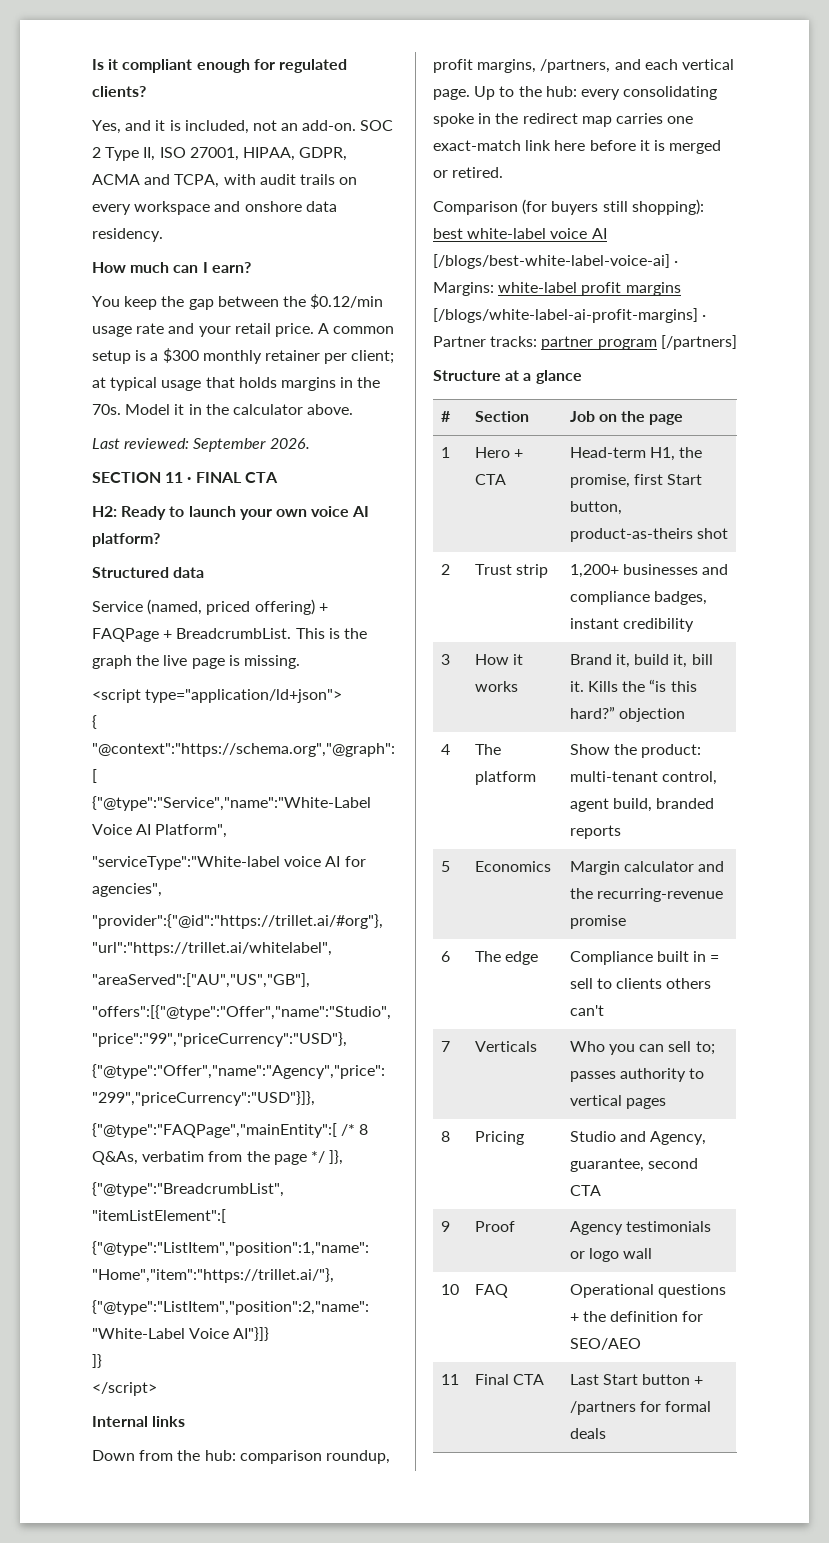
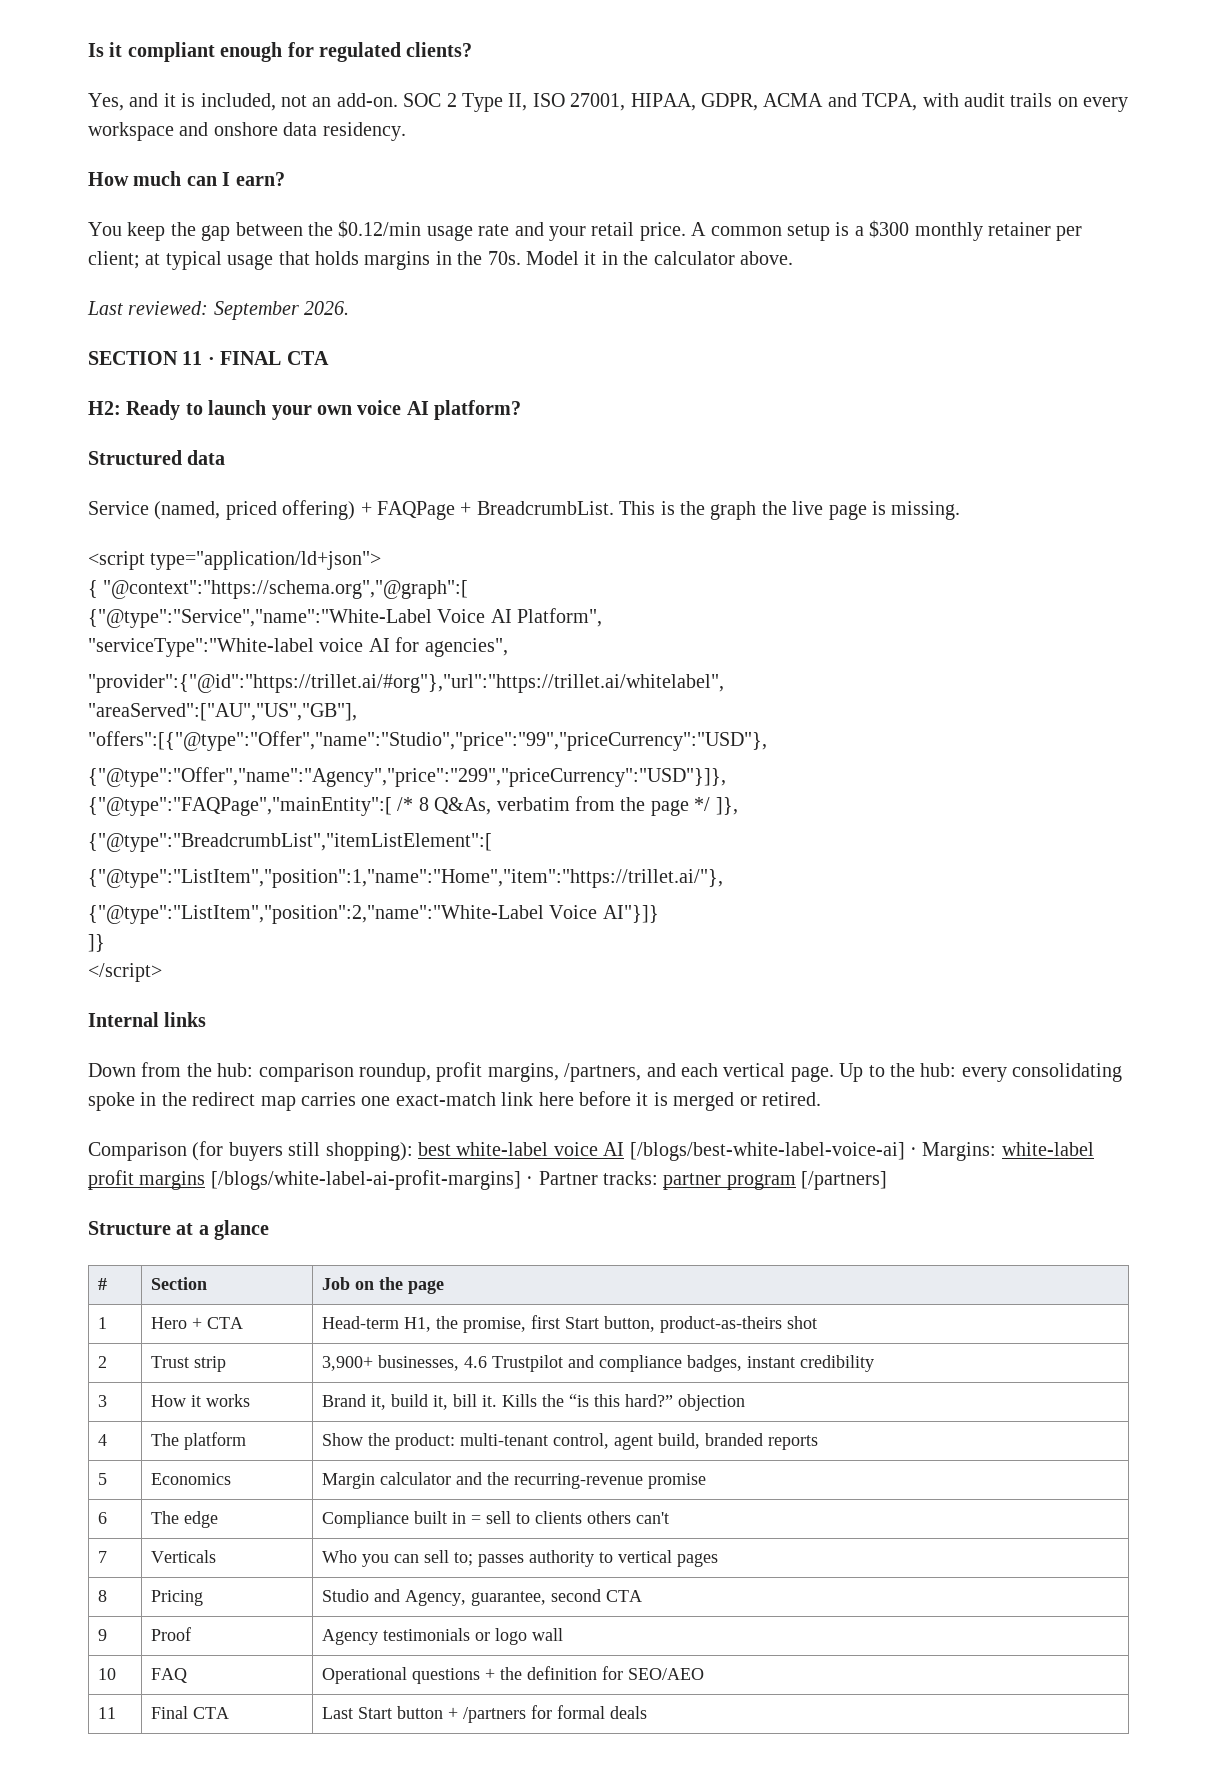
- 2 | Trust strip | 1,200+ businesses and compliance badges, instant credibility
+ 2 | Trust strip | 3,900+ businesses, 4.6 Trustpilot and compliance badges, instant credibility

